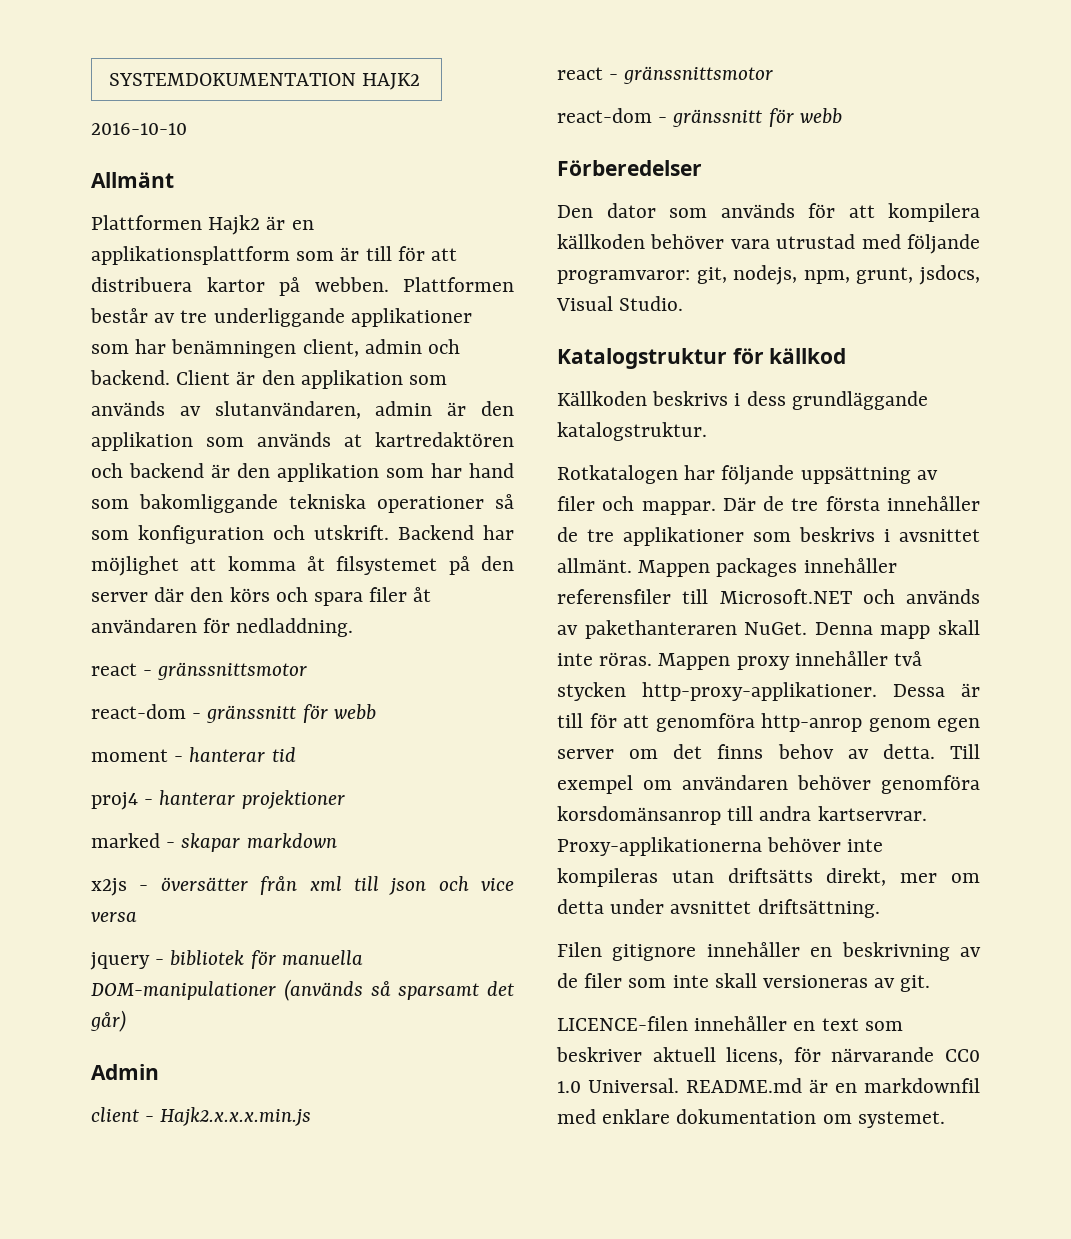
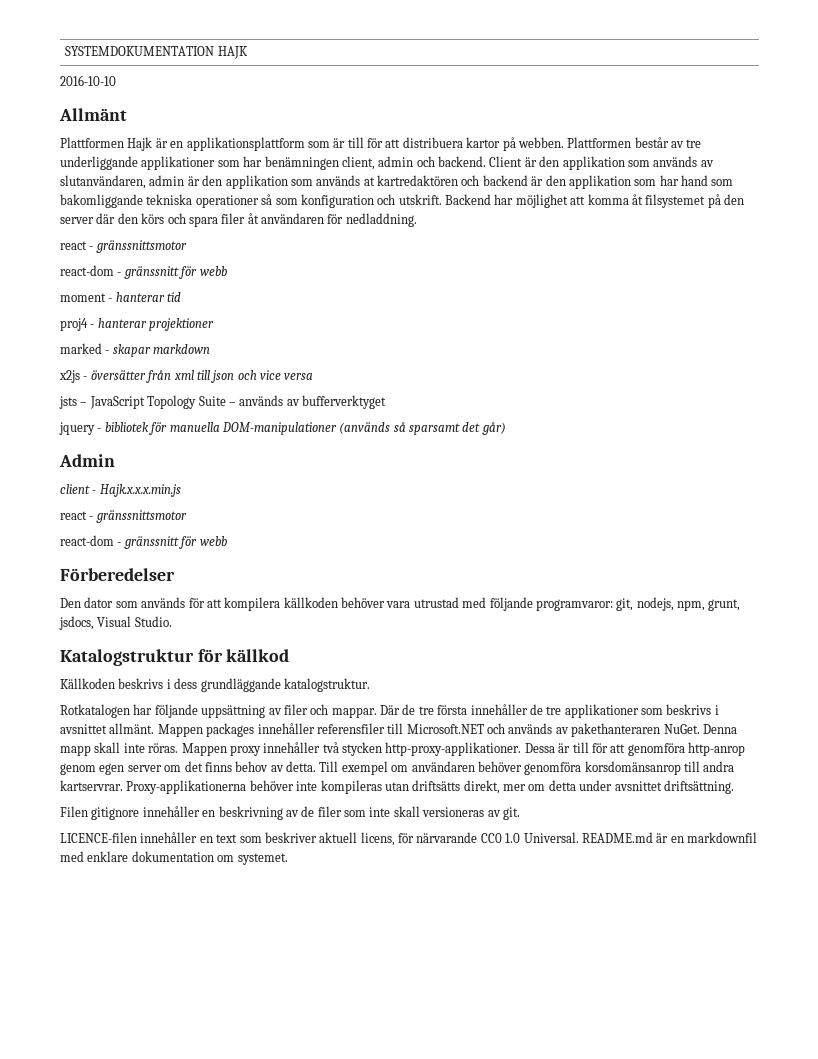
- SYSTEMDOKUMENTATION HAJK2
+ SYSTEMDOKUMENTATION HAJK
- Plattformen Hajk2 är en applikationsplattform som är till för att distribuera kartor på webben.
+ Plattformen Hajk är en applikationsplattform som är till för att distribuera kartor på webben.
+ jsts – JavaScript Topology Suite – används av bufferverktyget
- client - Hajk2.x.x.x.min.js
+ client - Hajk.x.x.x.min.js

